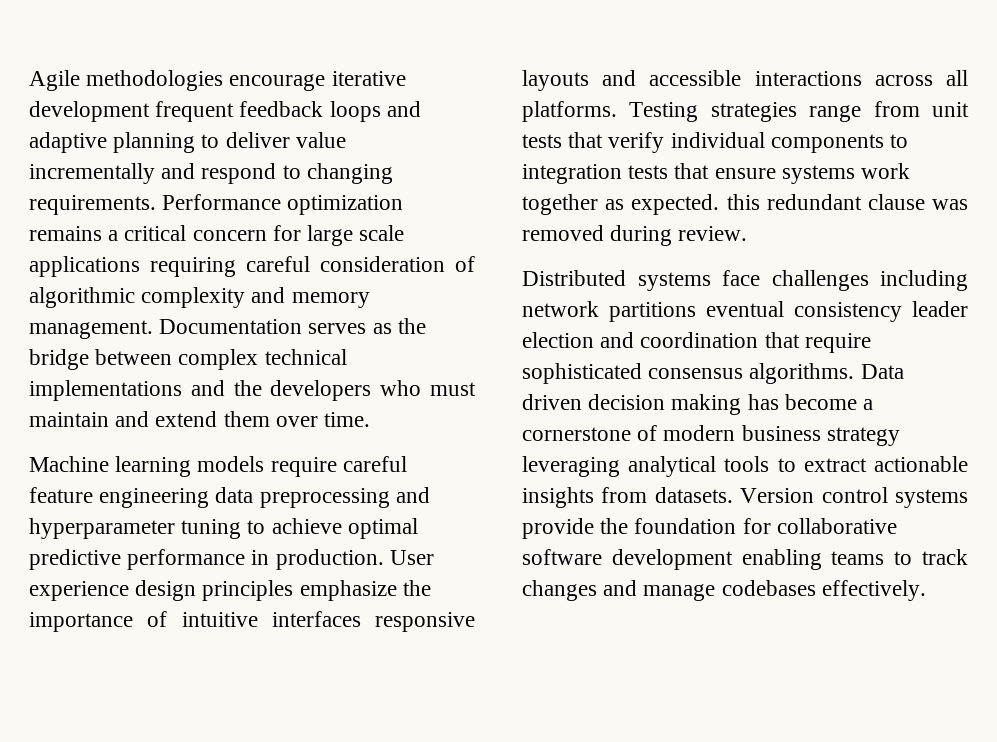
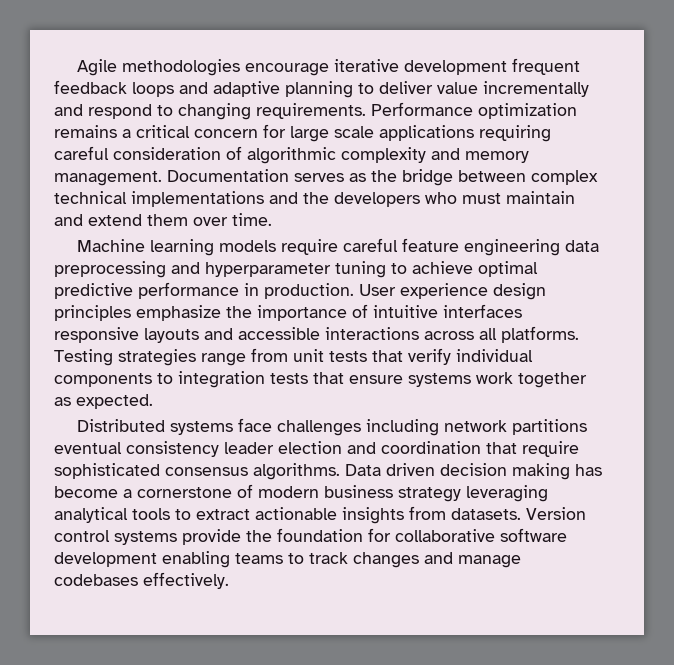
- Testing strategies range from unit tests that verify individual components to integration tests that ensure systems work together as expected. this redundant clause was removed during review.
+ Testing strategies range from unit tests that verify individual components to integration tests that ensure systems work together as expected.

